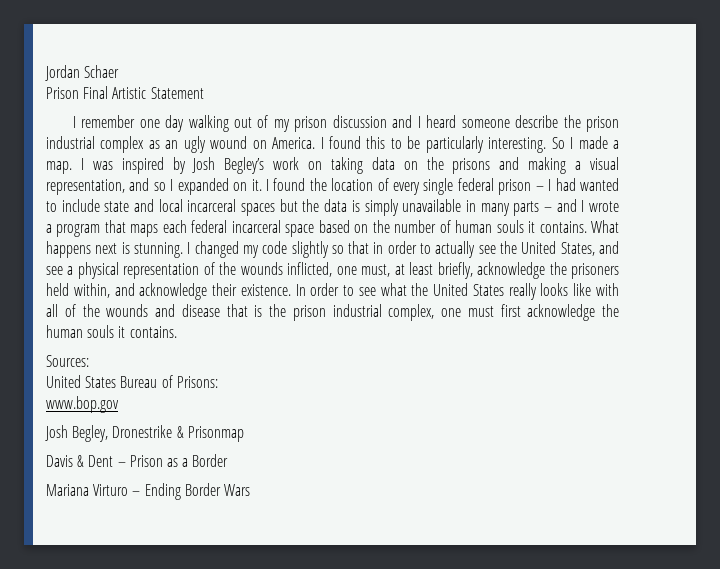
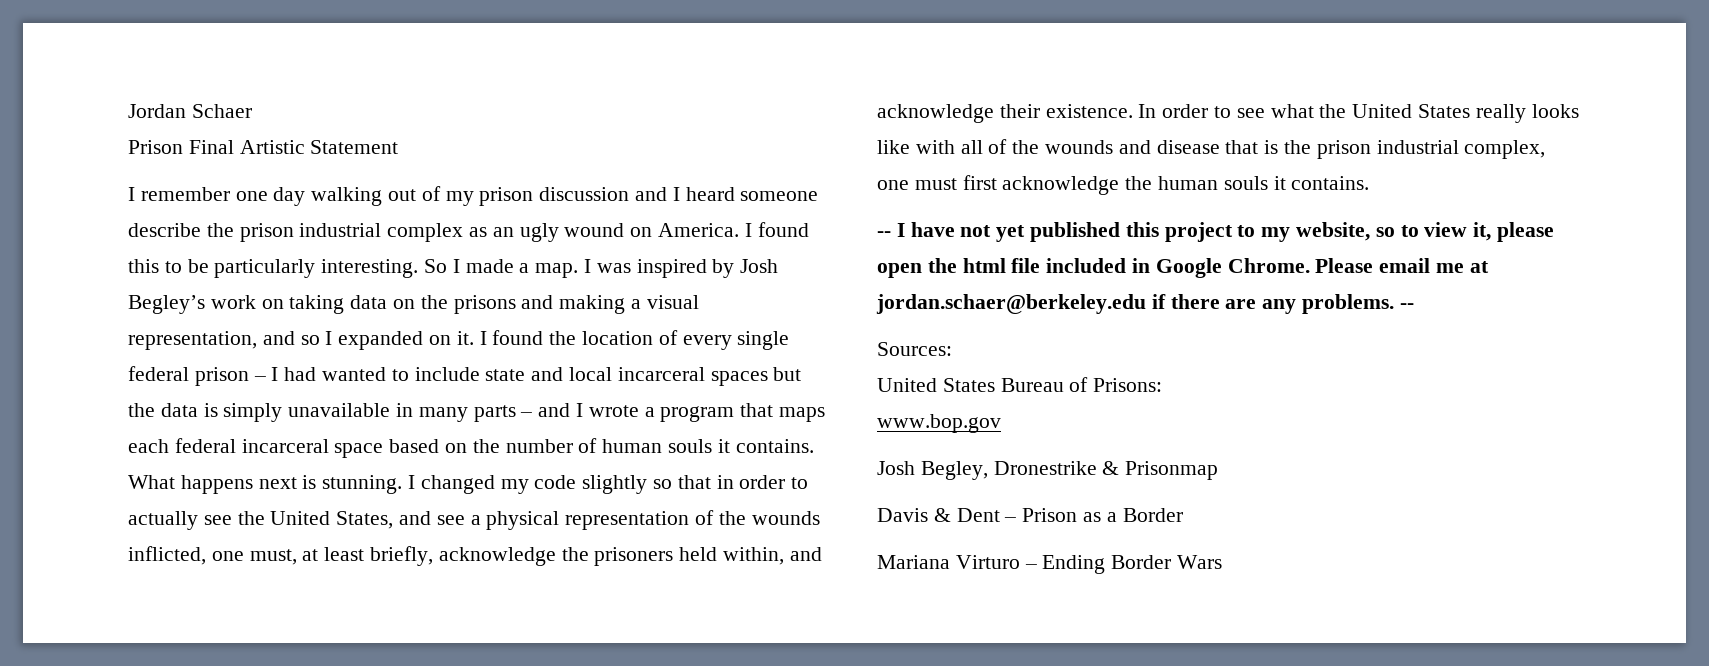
+ -- I have not yet published this project to my website, so to view it, please open the html file included in Google Chrome. Please email me at jordan.schaer@berkeley.edu if there are any problems. --

